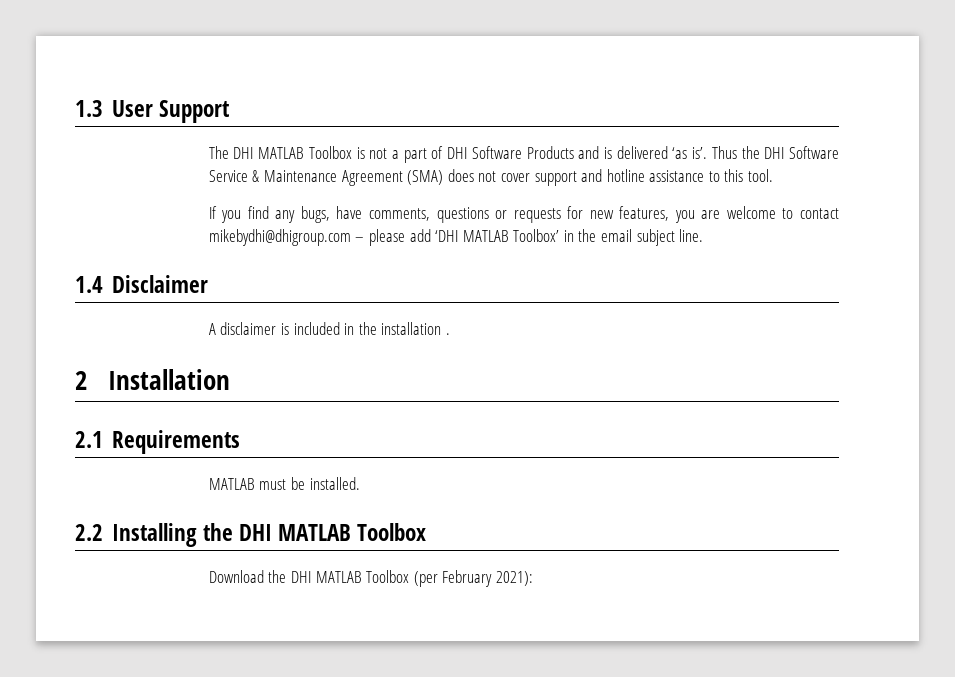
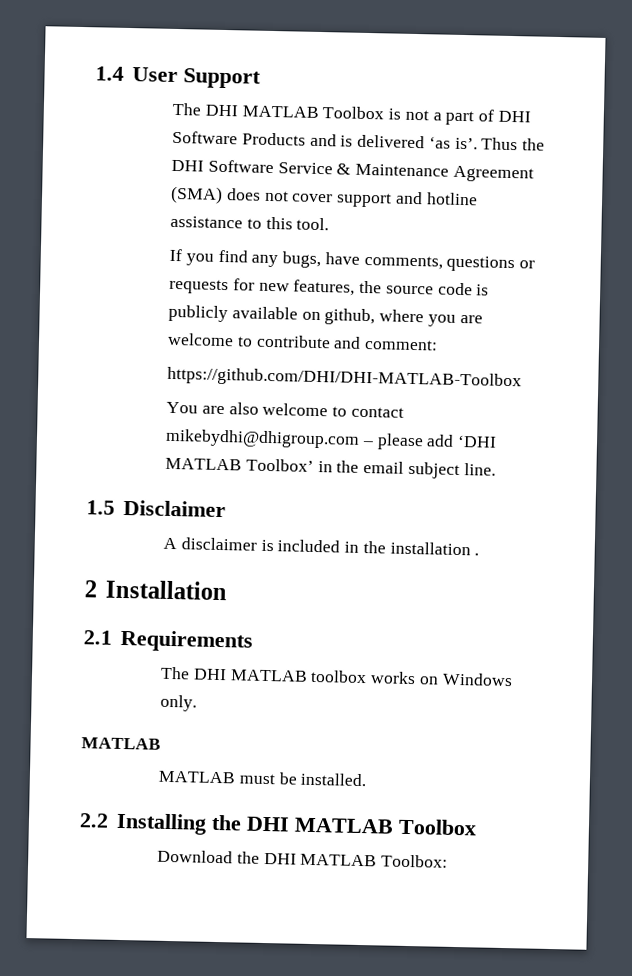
- 1.3 User Support
+ 1.4 User Support
- If you find any bugs, have comments, questions or requests for new features, you are welcome to contact mikebydhi@dhigroup.com – please add ‘DHI MATLAB Toolbox’ in the email subject line.
+ If you find any bugs, have comments, questions or requests for new features, the source code is publicly available on github, where you are welcome to contribute and comment:
+ https://github.com/DHI/DHI-MATLAB-Toolbox
+ You are also welcome to contact mikebydhi@dhigroup.com – please add ‘DHI MATLAB Toolbox’ in the email subject line.
- 1.4 Disclaimer
+ 1.5 Disclaimer
+ The DHI MATLAB toolbox works on Windows only.
+ MATLAB
- Download the DHI MATLAB Toolbox (per February 2021):
+ Download the DHI MATLAB Toolbox:

